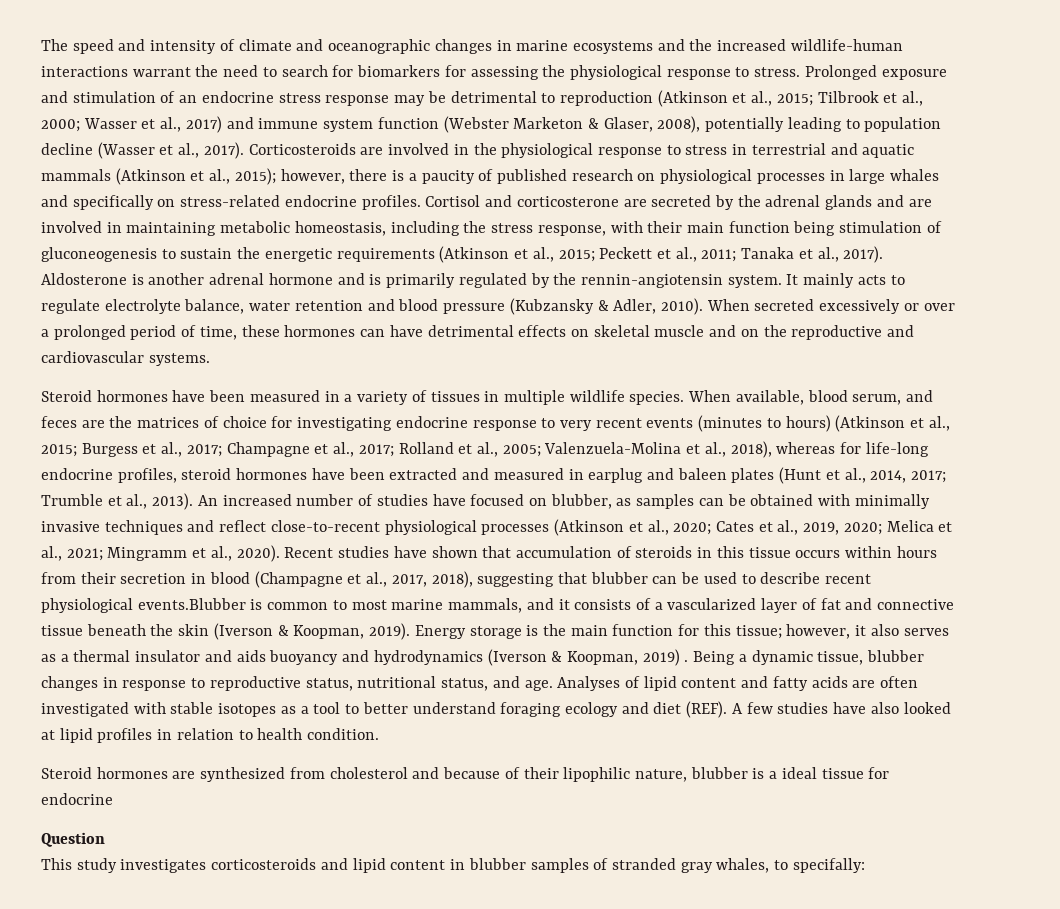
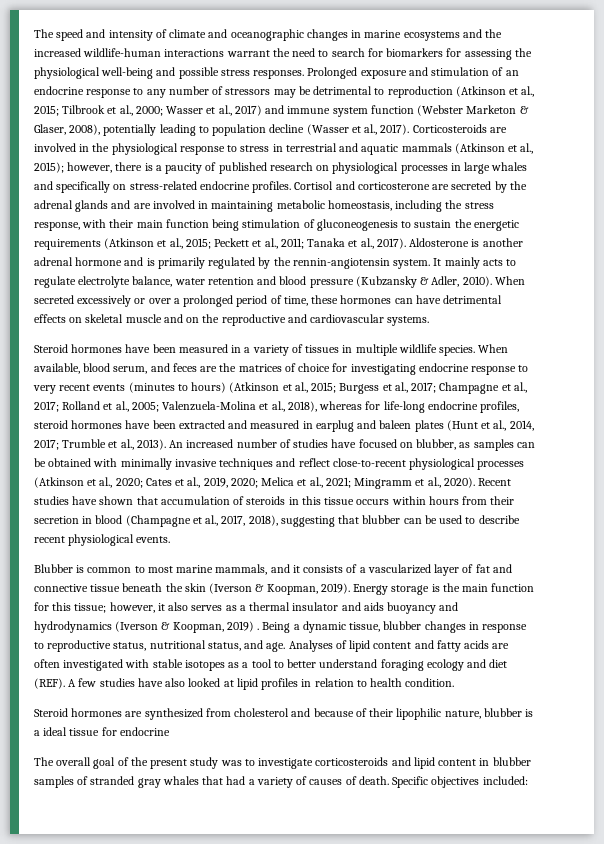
- The speed and intensity of climate and oceanographic changes in marine ecosystems and the increased wildlife-human interactions warrant the need to search for biomarkers for assessing the physiological response to stress.
+ The speed and intensity of climate and oceanographic changes in marine ecosystems and the increased wildlife-human interactions warrant the need to search for biomarkers for assessing the physiological well-being and possible stress responses.
- Prolonged exposure and stimulation of an endocrine stress response may be detrimental to reproduction (Atkinson et al., 2015; Tilbrook et al., 2000; Wasser et al., 2017) and immune system function (Webster Marketon & Glaser, 2008), potentially leading to population decline (Wasser et al., 2017).
+ Prolonged exposure and stimulation of an endocrine response to any number of stressors may be detrimental to reproduction (Atkinson et al., 2015; Tilbrook et al., 2000; Wasser et al., 2017) and immune system function (Webster Marketon & Glaser, 2008), potentially leading to population decline (Wasser et al., 2017).
- Recent studies have shown that accumulation of steroids in this tissue occurs within hours from their secretion in blood (Champagne et al., 2017, 2018), suggesting that blubber can be used to describe recent physiological events.Blubber is common to most marine mammals, and it consists of a vascularized layer of fat and connective tissue beneath the skin (Iverson & Koopman, 2019).
+ Recent studies have shown that accumulation of steroids in this tissue occurs within hours from their secretion in blood (Champagne et al., 2017, 2018), suggesting that blubber can be used to describe recent physiological events.
+ Blubber is common to most marine mammals, and it consists of a vascularized layer of fat and connective tissue beneath the skin (Iverson & Koopman, 2019).
- Question
- This study investigates corticosteroids and lipid content in blubber samples of stranded gray whales, to specifally:
+ The overall goal of the present study was to investigate corticosteroids and lipid content in blubber samples of stranded gray whales that had a variety of causes of death. Specific objectives included:

